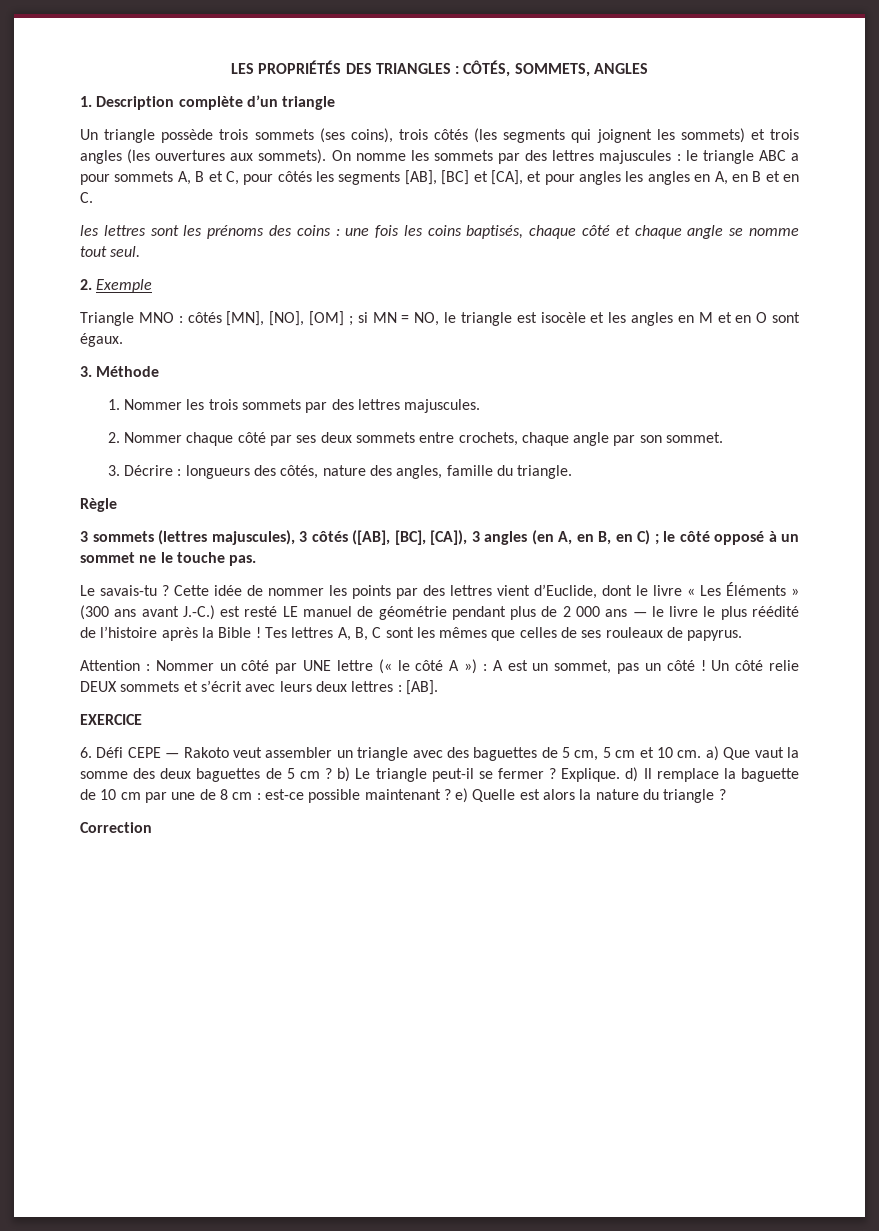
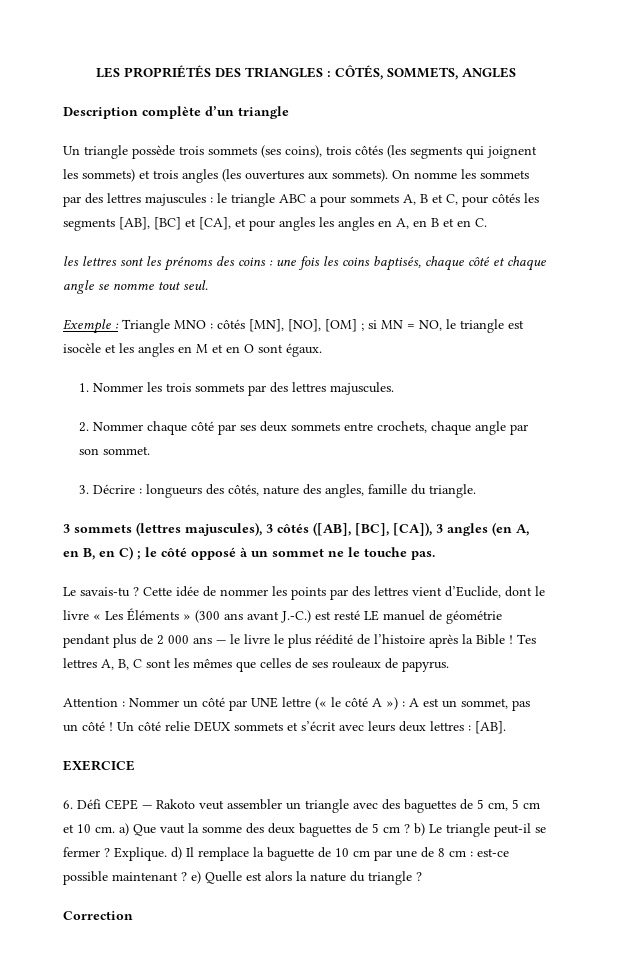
- 1. Description complète d’un triangle
+ Description complète d’un triangle
- 2. Exemple
- Triangle MNO : côtés [MN], [NO], [OM] ; si MN = NO, le triangle est isocèle et les angles en M et en O sont égaux.
+ Exemple : Triangle MNO : côtés [MN], [NO], [OM] ; si MN = NO, le triangle est isocèle et les angles en M et en O sont égaux.
- 3. Méthode
- Règle

